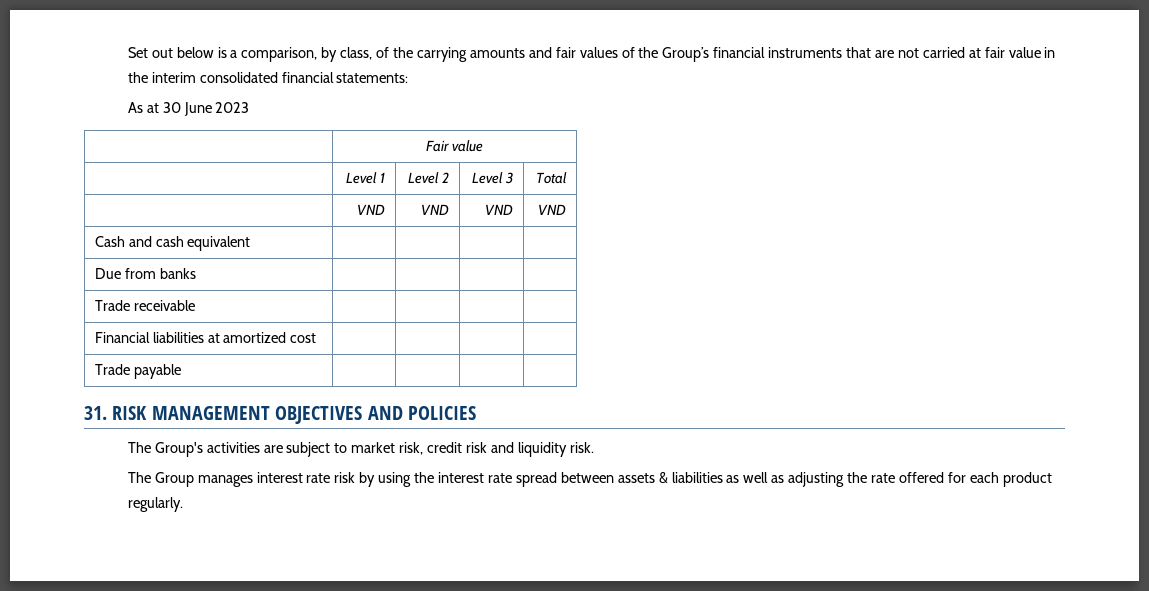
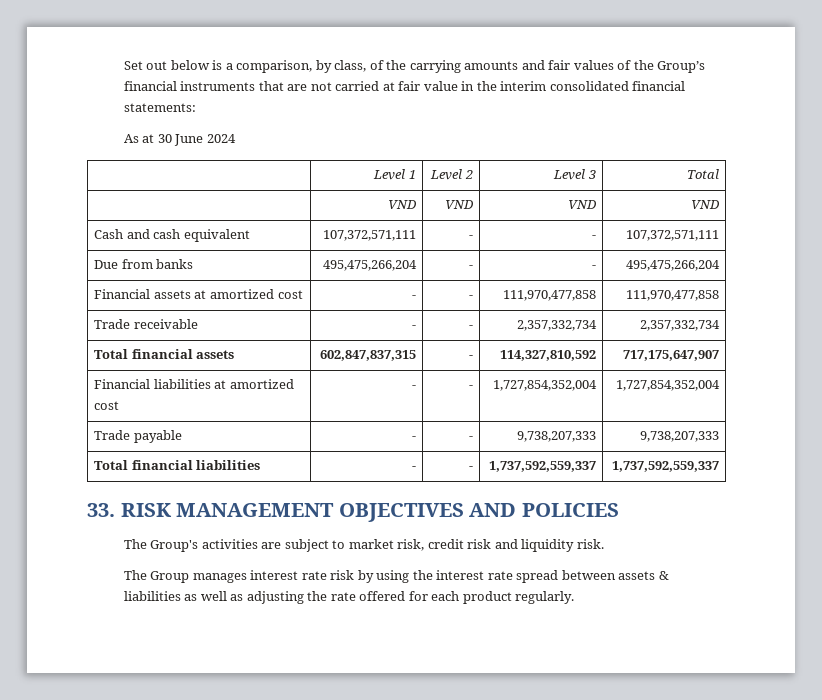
- As at 30 June 2023
- | Fair value
+ As at 30 June 2024
- Cash and cash equivalent | | | |
+ Cash and cash equivalent | 107,372,571,111 | - | - | 107,372,571,111
- Due from banks | | | |
- Trade receivable | | | |
+ Due from banks | 495,475,266,204 | - | - | 495,475,266,204
+ Financial assets at amortized cost | - | - | 111,970,477,858 | 111,970,477,858
+ Trade receivable | - | - | 2,357,332,734 | 2,357,332,734
+ Total financial assets | 602,847,837,315 | - | 114,327,810,592 | 717,175,647,907
- Financial liabilities at amortized cost | | | |
- Trade payable | | | |
- 31. RISK MANAGEMENT OBJECTIVES AND POLICIES
+ Financial liabilities at amortized cost | - | - | 1,727,854,352,004 | 1,727,854,352,004
+ Trade payable | - | - | 9,738,207,333 | 9,738,207,333
+ Total financial liabilities | - | - | 1,737,592,559,337 | 1,737,592,559,337
+ 33. RISK MANAGEMENT OBJECTIVES AND POLICIES

